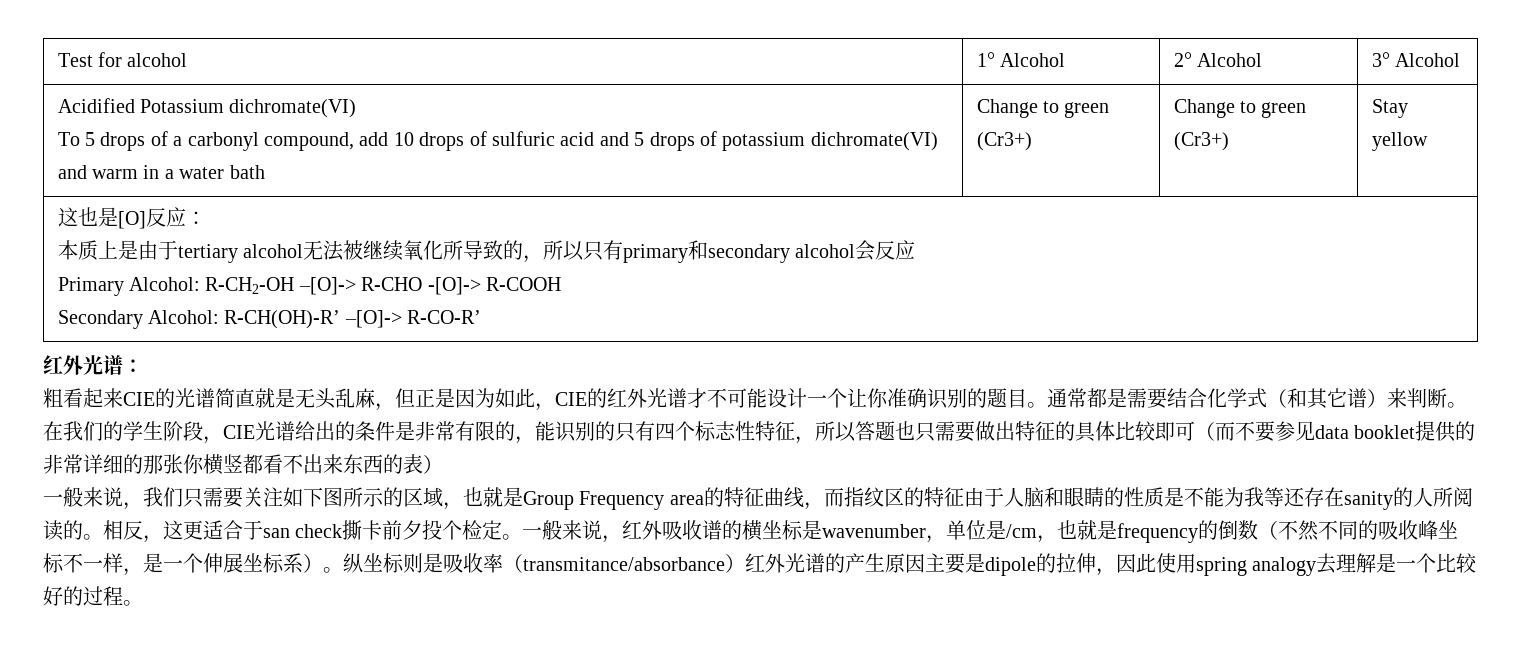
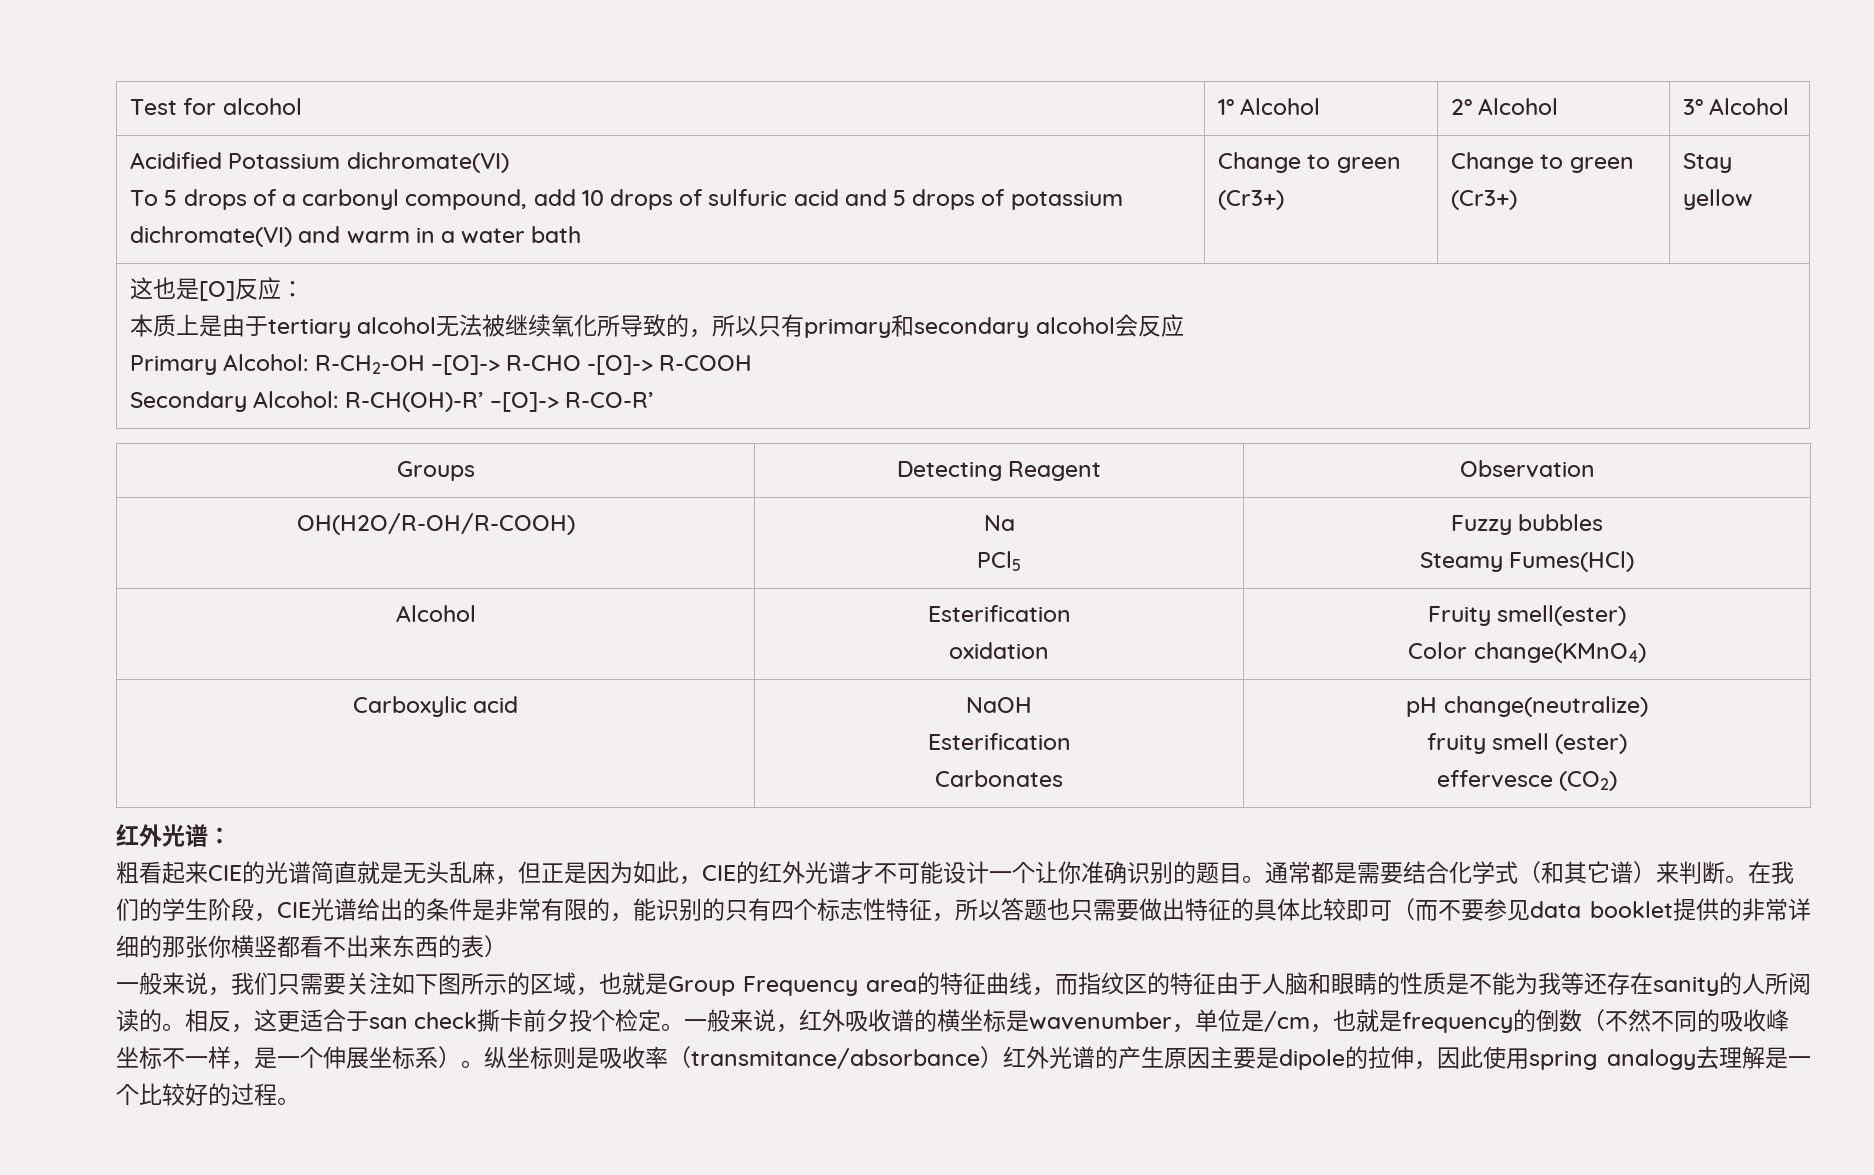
+ Groups | Detecting Reagent | Observation
+ OH(H2O/R-OH/R-COOH) | Na
+ PCl5 | Fuzzy bubbles
+ Steamy Fumes(HCl)
+ Alcohol | Esterification
+ oxidation | Fruity smell(ester)
+ Color change(KMnO4)
+ Carboxylic acid | NaOH
+ Esterification
+ Carbonates | pH change(neutralize)
+ fruity smell (ester)
+ effervesce (CO2)

